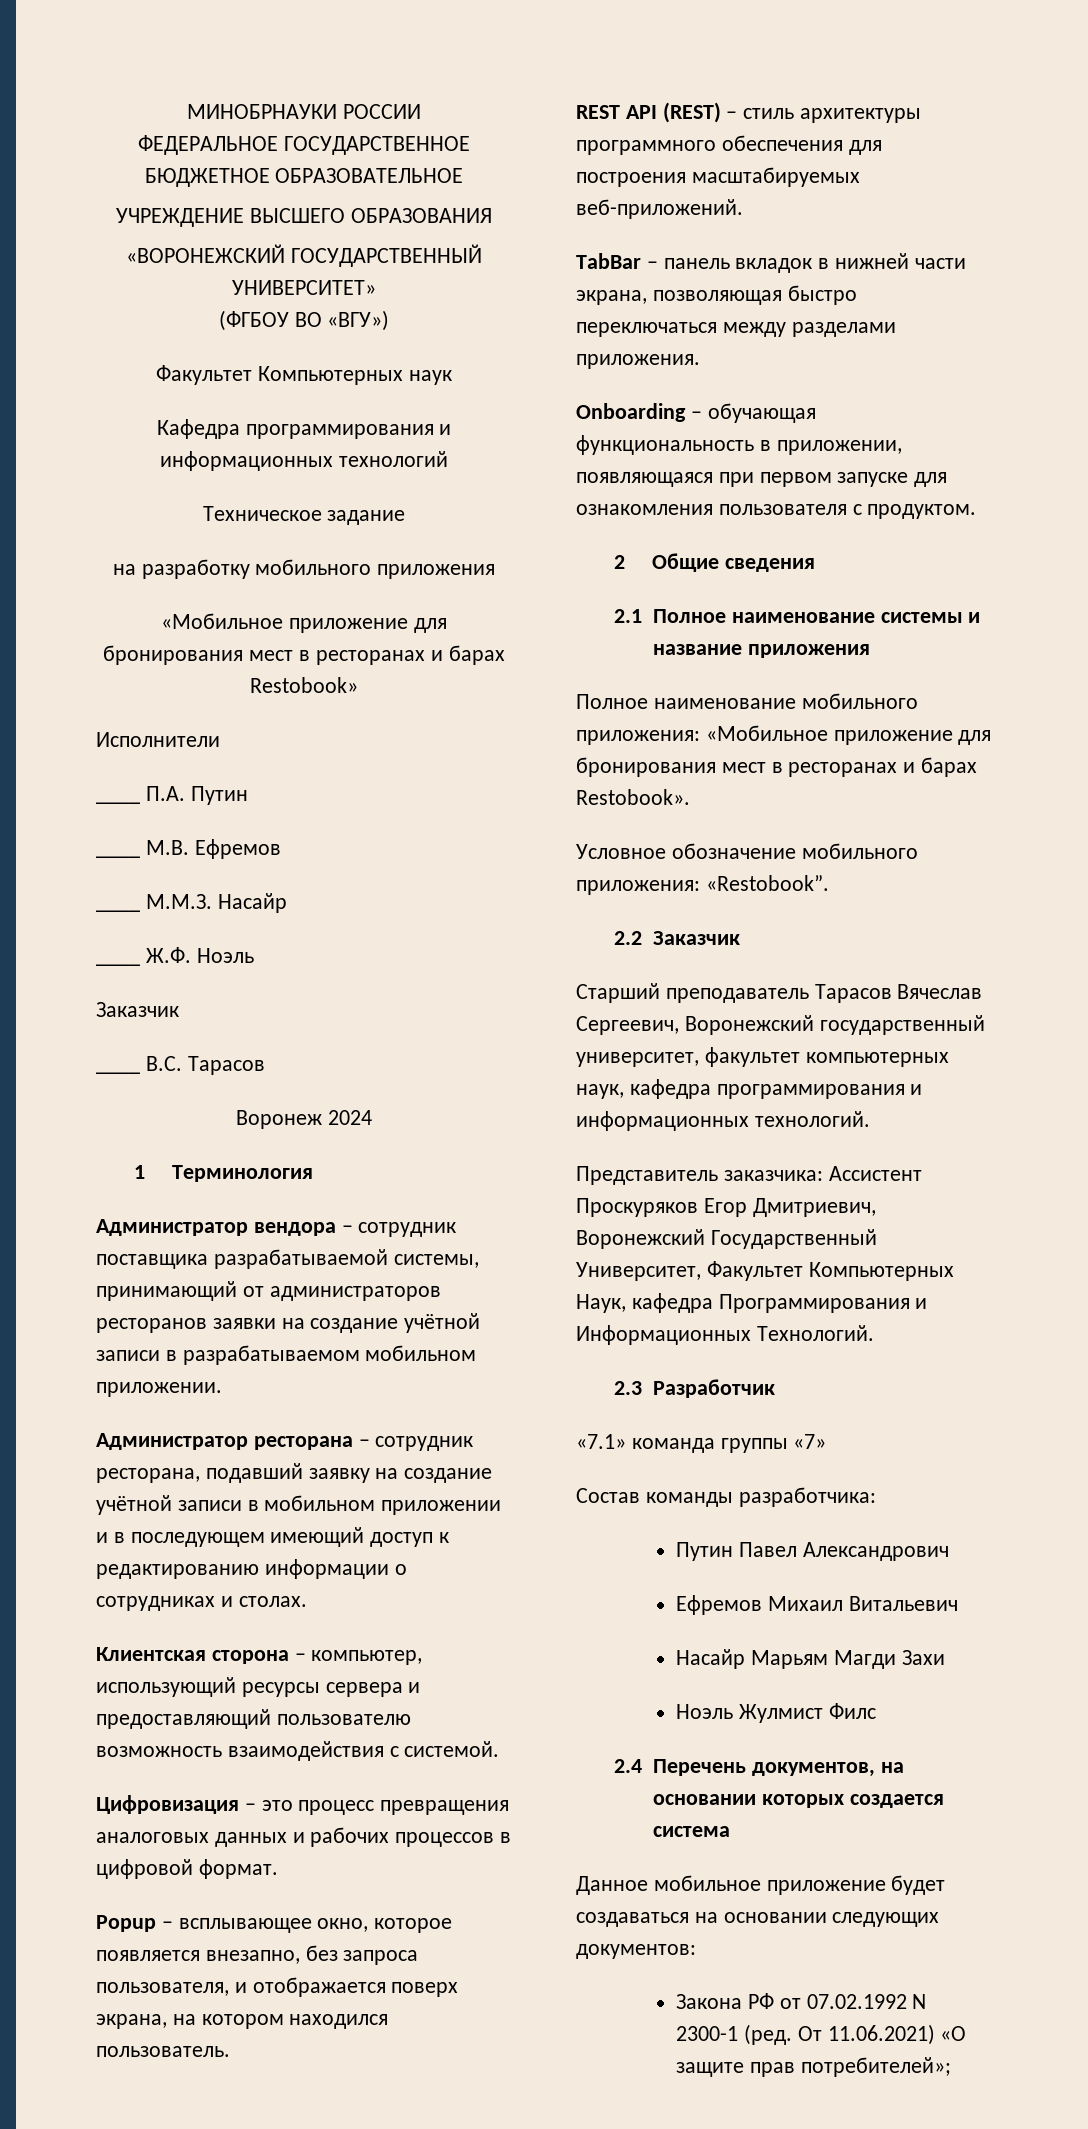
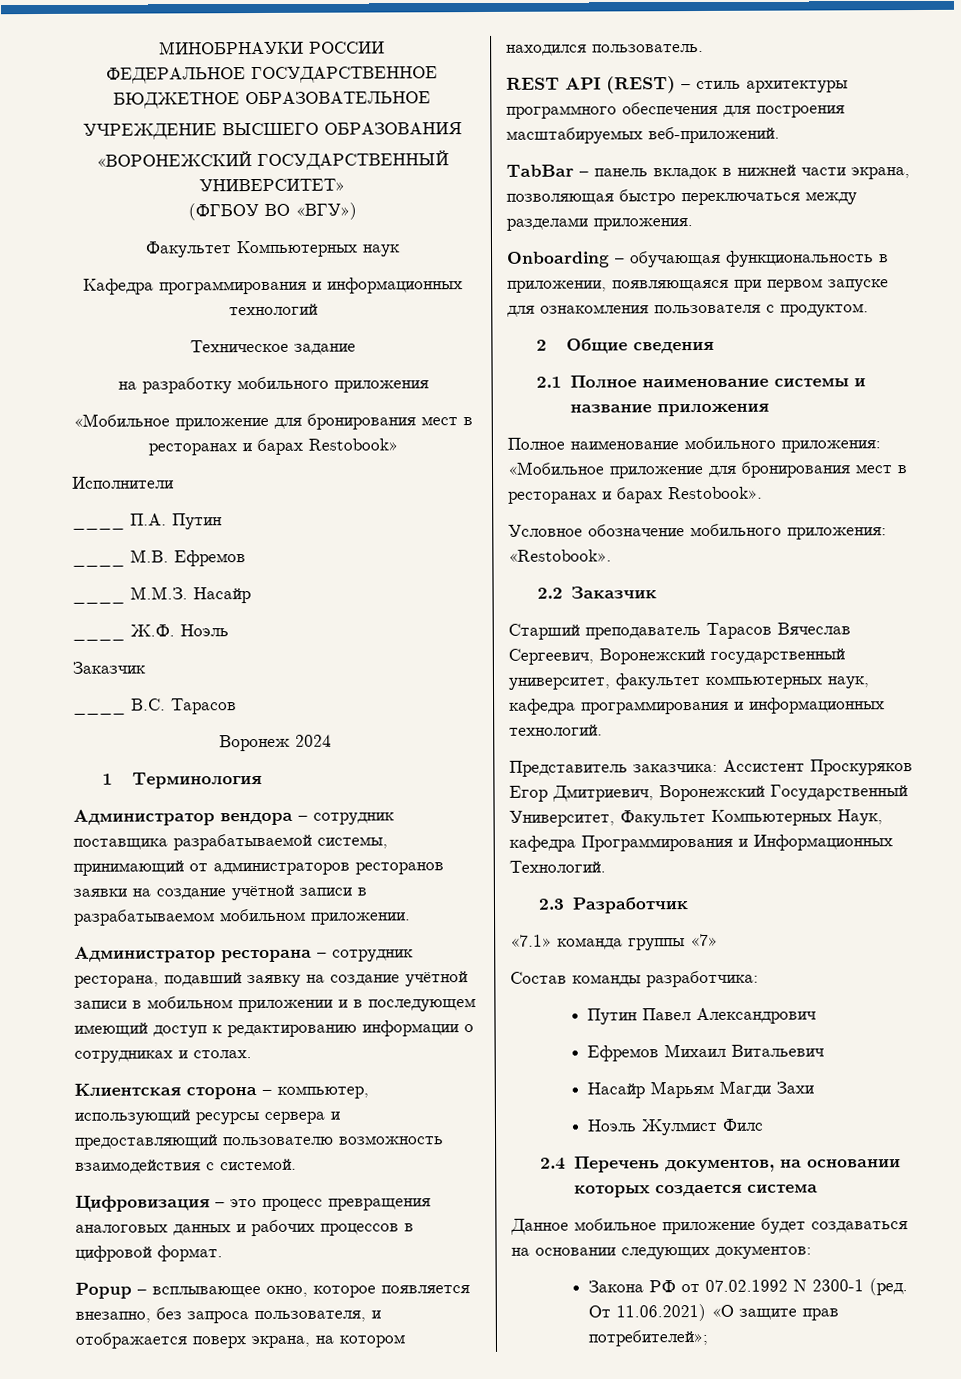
- Условное обозначение мобильного приложения: «Restobook”.
+ Условное обозначение мобильного приложения: «Restobook».

